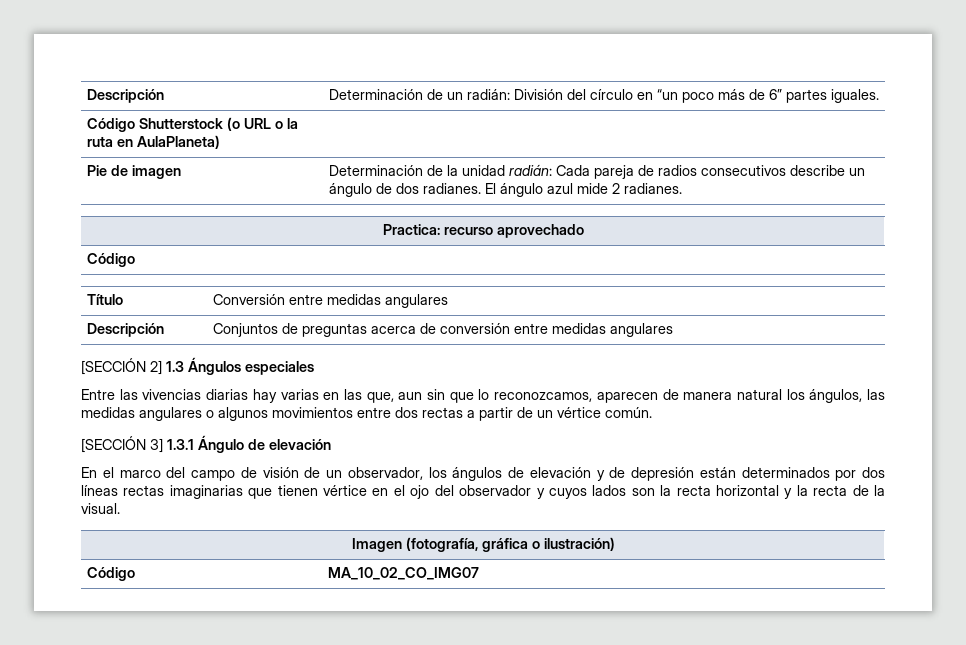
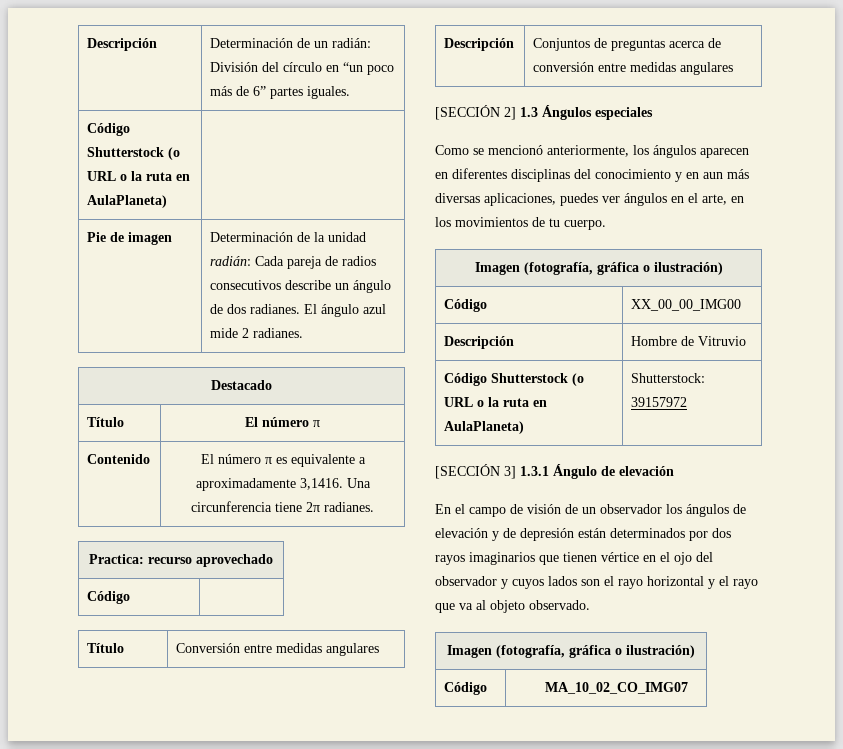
+ Destacado
+ Título | El número π
+ Contenido | El número π es equivalente a aproximadamente 3,1416. Una circunferencia tiene 2π radianes.
- Entre las vivencias diarias hay varias en las que, aun sin que lo reconozcamos, aparecen de manera natural los ángulos, las medidas angulares o algunos movimientos entre dos rectas a partir de un vértice común.
+ Como se mencionó anteriormente, los ángulos aparecen en diferentes disciplinas del conocimiento y en aun más diversas aplicaciones, puedes ver ángulos en el arte, en los movimientos de tu cuerpo.
+ Imagen (fotografía, gráfica o ilustración)
+ Código | XX_00_00_IMG00
+ Descripción | Hombre de Vitruvio
+ Código Shutterstock (o URL o la ruta en AulaPlaneta) | Shutterstock: 39157972
- En el marco del campo de visión de un observador, los ángulos de elevación y de depresión están determinados por dos líneas rectas imaginarias que tienen vértice en el ojo del observador y cuyos lados son la recta horizontal y la recta de la visual.
+ En el campo de visión de un observador los ángulos de elevación y de depresión están determinados por dos rayos imaginarios que tienen vértice en el ojo del observador y cuyos lados son el rayo horizontal y el rayo que va al objeto observado.

